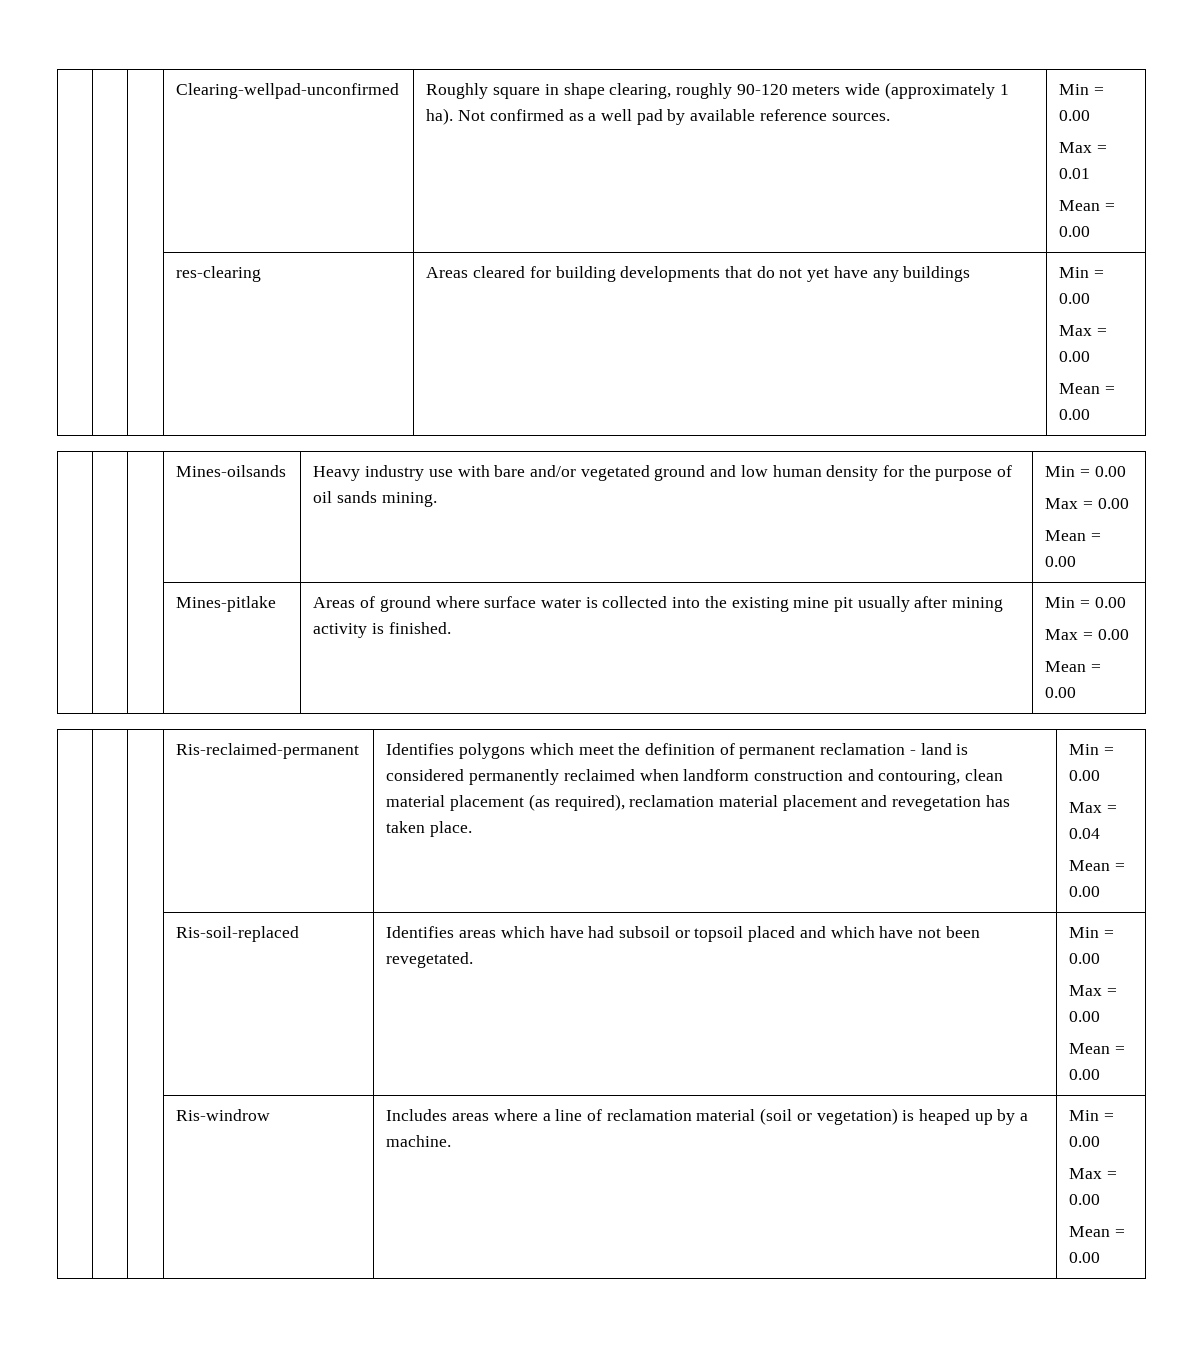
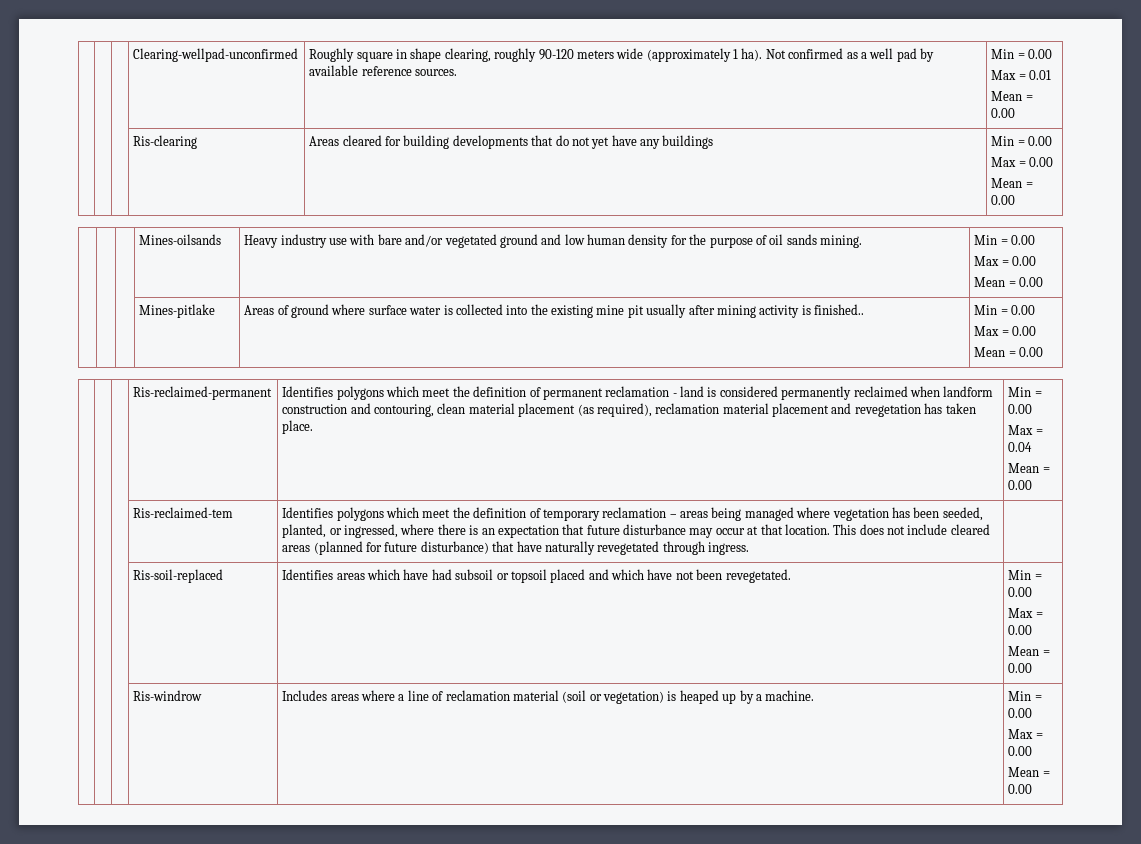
- | | | res-clearing | Areas cleared for building developments that do not yet have any buildings | Min = 0.00
+ | | | Ris-clearing | Areas cleared for building developments that do not yet have any buildings | Min = 0.00
- | | | Mines-pitlake | Areas of ground where surface water is collected into the existing mine pit usually after mining activity is finished. | Min = 0.00
+ | | | Mines-pitlake | Areas of ground where surface water is collected into the existing mine pit usually after mining activity is finished.. | Min = 0.00
+ Ris-reclaimed-tem | Identifies polygons which meet the definition of temporary reclamation – areas being managed where vegetation has been seeded, planted, or ingressed, where there is an expectation that future disturbance may occur at that location. This does not include cleared areas (planned for future disturbance) that have naturally revegetated through ingress.

